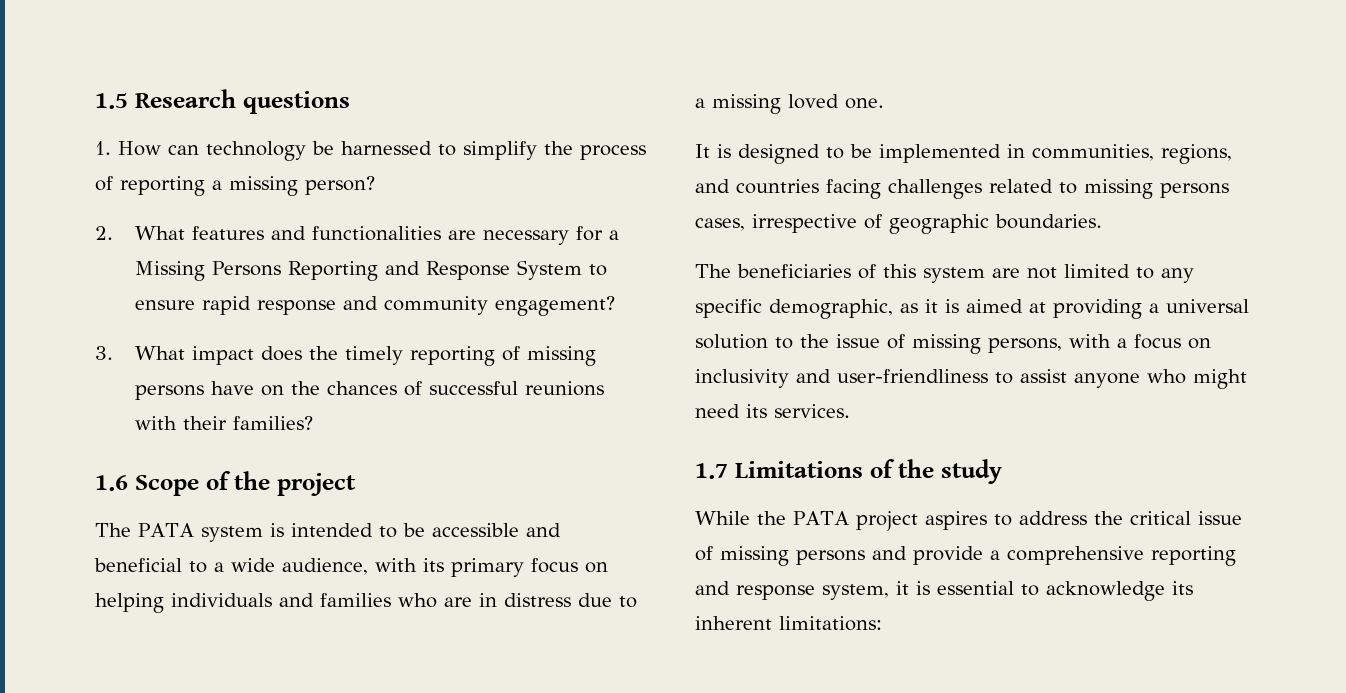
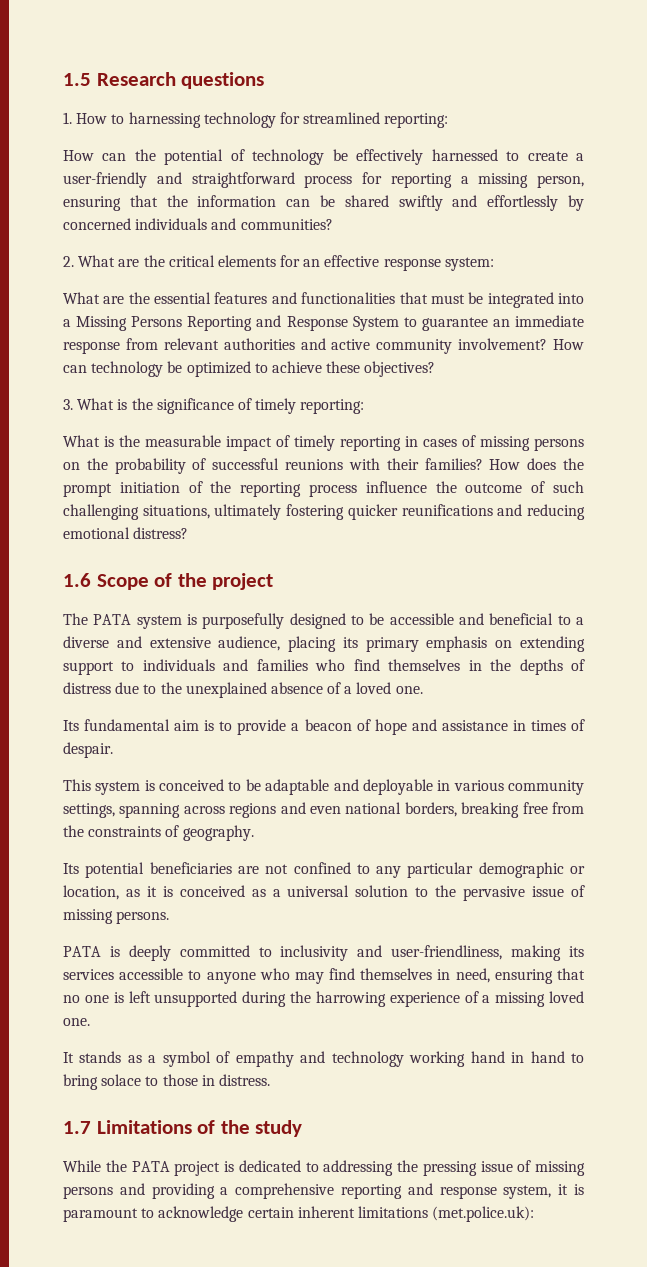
- 1. How can technology be harnessed to simplify the process of reporting a missing person?
- 2. What features and functionalities are necessary for a Missing Persons Reporting and Response System to ensure rapid response and community engagement?
- 3. What impact does the timely reporting of missing persons have on the chances of successful reunions with their families?
+ 1. How to harnessing technology for streamlined reporting:
+ How can the potential of technology be effectively harnessed to create a user-friendly and straightforward process for reporting a missing person, ensuring that the information can be shared swiftly and effortlessly by concerned individuals and communities?
+ 2. What are the critical elements for an effective response system:
+ What are the essential features and functionalities that must be integrated into a Missing Persons Reporting and Response System to guarantee an immediate response from relevant authorities and active community involvement? How can technology be optimized to achieve these objectives?
+ 3. What is the significance of timely reporting:
+ What is the measurable impact of timely reporting in cases of missing persons on the probability of successful reunions with their families? How does the prompt initiation of the reporting process influence the outcome of such challenging situations, ultimately fostering quicker reunifications and reducing emotional distress?
- The PATA system is intended to be accessible and beneficial to a wide audience, with its primary focus on helping individuals and families who are in distress due to a missing loved one.
+ The PATA system is purposefully designed to be accessible and beneficial to a diverse and extensive audience, placing its primary emphasis on extending support to individuals and families who find themselves in the depths of distress due to the unexplained absence of a loved one.
+ Its fundamental aim is to provide a beacon of hope and assistance in times of despair.
+ This system is conceived to be adaptable and deployable in various community settings, spanning across regions and even national borders, breaking free from the constraints of geography.
+ Its potential beneficiaries are not confined to any particular demographic or location, as it is conceived as a universal solution to the pervasive issue of missing persons.
+ PATA is deeply committed to inclusivity and user-friendliness, making its services accessible to anyone who may find themselves in need, ensuring that no one is left unsupported during the harrowing experience of a missing loved one.
- It is designed to be implemented in communities, regions, and countries facing challenges related to missing persons cases, irrespective of geographic boundaries.
- The beneficiaries of this system are not limited to any specific demographic, as it is aimed at providing a universal solution to the issue of missing persons, with a focus on inclusivity and user-friendliness to assist anyone who might need its services.
+ It stands as a symbol of empathy and technology working hand in hand to bring solace to those in distress.
- While the PATA project aspires to address the critical issue of missing persons and provide a comprehensive reporting and response system, it is essential to acknowledge its inherent limitations:
+ While the PATA project is dedicated to addressing the pressing issue of missing persons and providing a comprehensive reporting and response system, it is paramount to acknowledge certain inherent limitations (met.police.uk):

